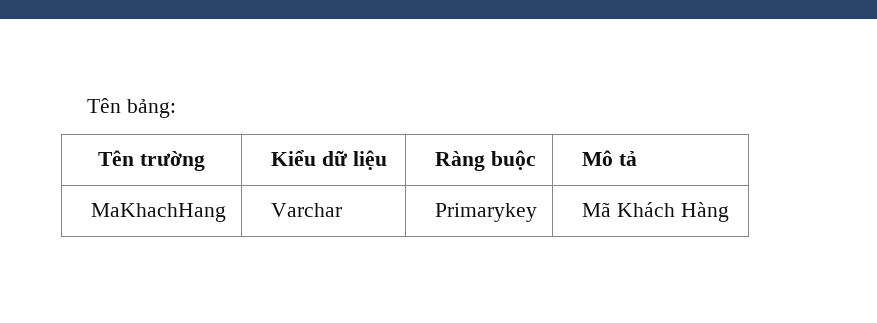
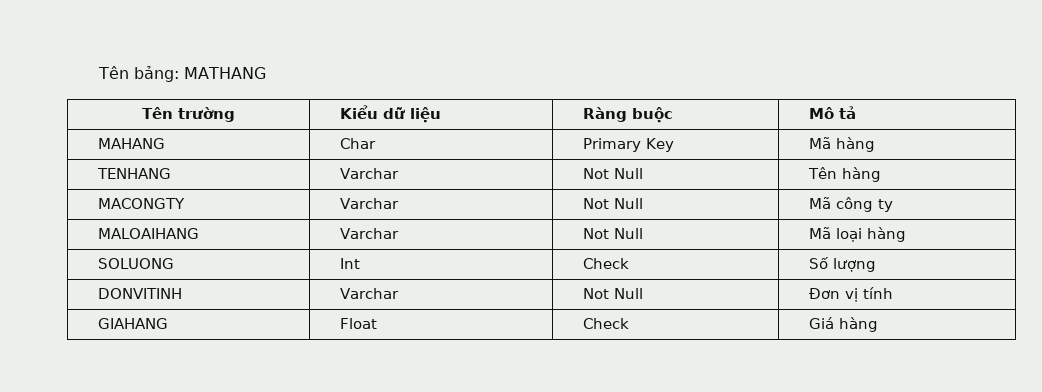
- Tên bảng:
+ Tên bảng: MATHANG
- MaKhachHang | Varchar | Primarykey | Mã Khách Hàng
+ MAHANG | Char | Primary Key | Mã hàng
+ TENHANG | Varchar | Not Null | Tên hàng
+ MACONGTY | Varchar | Not Null | Mã công ty
+ MALOAIHANG | Varchar | Not Null | Mã loại hàng
+ SOLUONG | Int | Check | Số lượng
+ DONVITINH | Varchar | Not Null | Đơn vị tính
+ GIAHANG | Float | Check | Giá hàng

